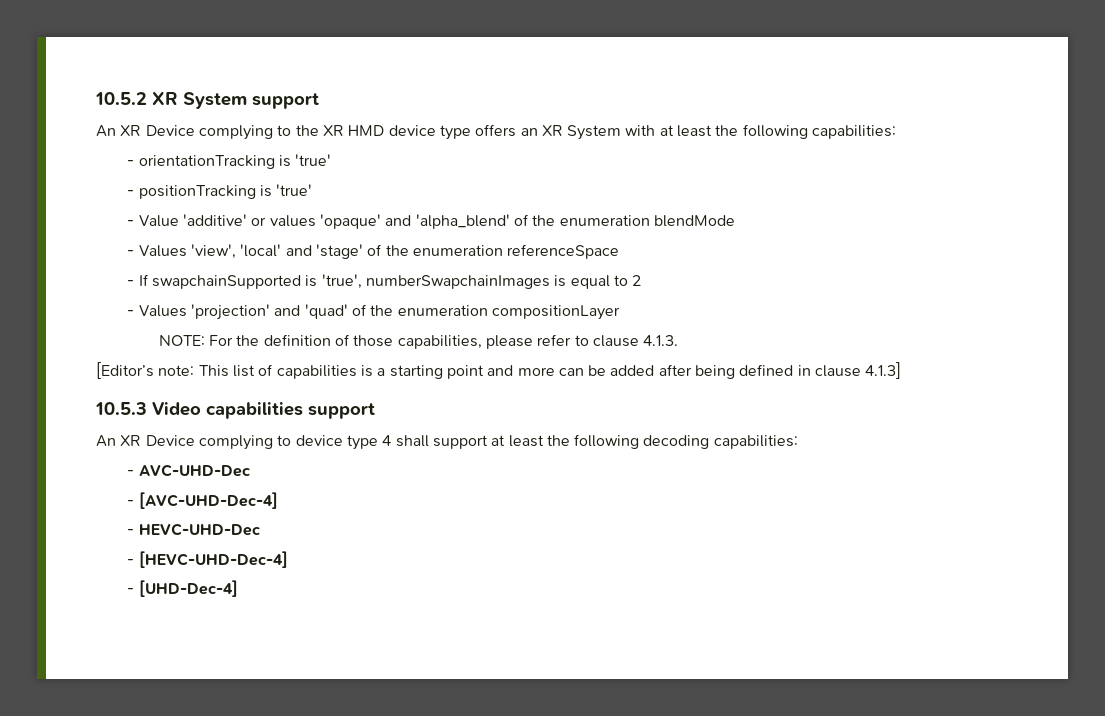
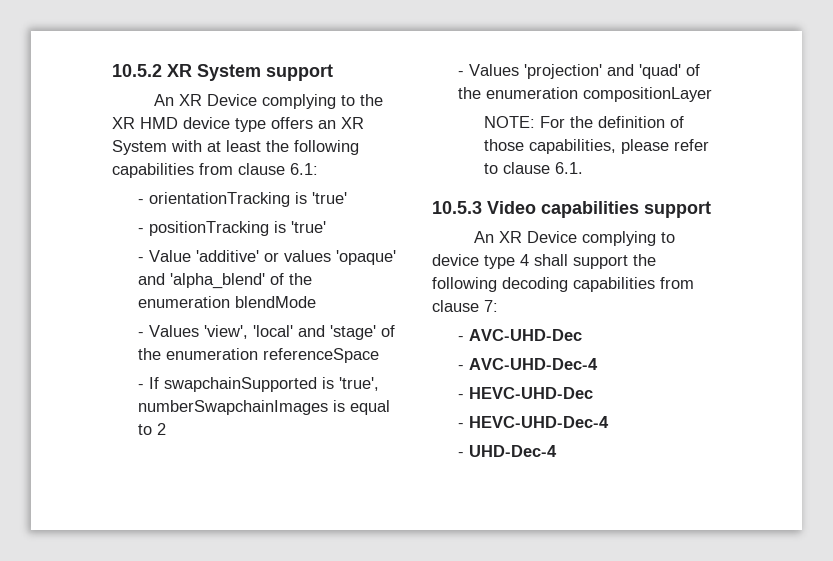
- An XR Device complying to the XR HMD device type offers an XR System with at least the following capabilities:
+ An XR Device complying to the XR HMD device type offers an XR System with at least the following capabilities from clause 6.1:
- NOTE: For the definition of those capabilities, please refer to clause 4.1.3.
- [Editor’s note: This list of capabilities is a starting point and more can be added after being defined in clause 4.1.3]
+ NOTE: For the definition of those capabilities, please refer to clause 6.1.
- An XR Device complying to device type 4 shall support at least the following decoding capabilities:
+ An XR Device complying to device type 4 shall support the following decoding capabilities from clause 7:
- - [AVC-UHD-Dec-4]
+ - AVC-UHD-Dec-4
- - [HEVC-UHD-Dec-4]
- - [UHD-Dec-4]
+ - HEVC-UHD-Dec-4
+ - UHD-Dec-4

